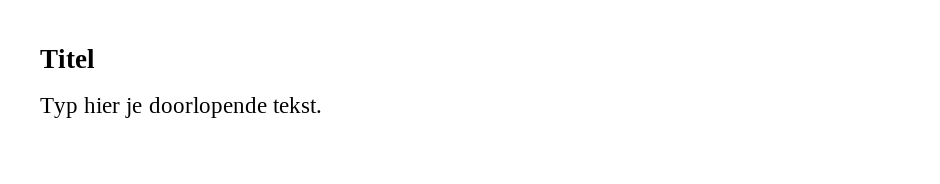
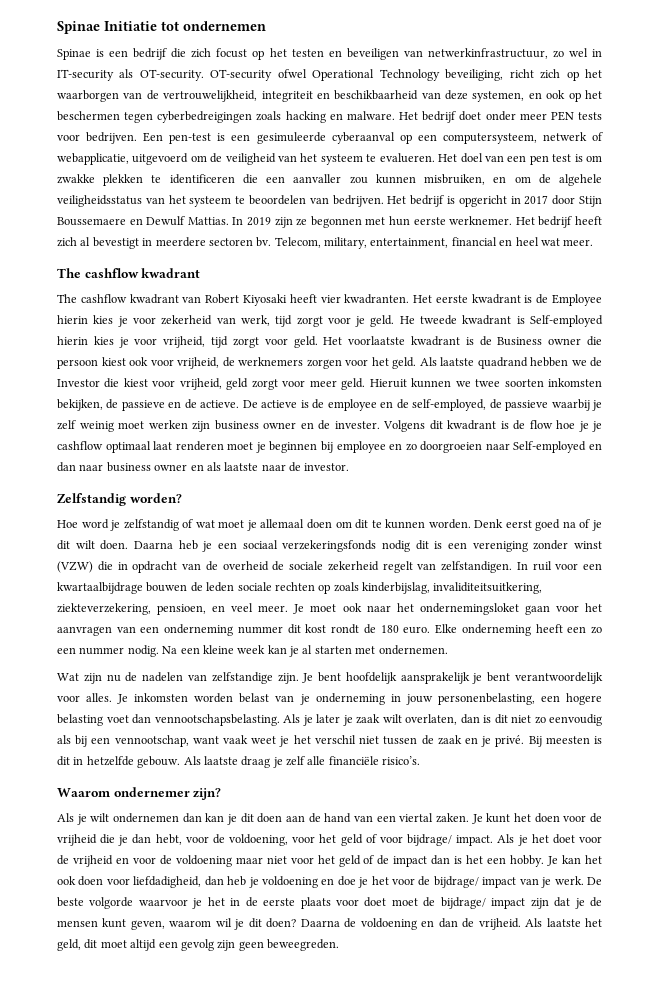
- Titel
- Typ hier je doorlopende tekst.
+ Spinae Initiatie tot ondernemen
+ Spinae is een bedrijf die zich focust op het testen en beveiligen van netwerkinfrastructuur, zo wel in IT-security als OT-security. OT-security ofwel Operational Technology beveiliging, richt zich op het waarborgen van de vertrouwelijkheid, integriteit en beschikbaarheid van deze systemen, en ook op het beschermen tegen cyberbedreigingen zoals hacking en malware. Het bedrijf doet onder meer PEN tests voor bedrijven. Een pen-test is een gesimuleerde cyberaanval op een computersysteem, netwerk of webapplicatie, uitgevoerd om de veiligheid van het systeem te evalueren. Het doel van een pen test is om zwakke plekken te identificeren die een aanvaller zou kunnen misbruiken, en om de algehele veiligheidsstatus van het systeem te beoordelen van bedrijven. Het bedrijf is opgericht in 2017 door Stijn Boussemaere en Dewulf Mattias. In 2019 zijn ze begonnen met hun eerste werknemer. Het bedrijf heeft zich al bevestigt in meerdere sectoren bv. Telecom, military, entertainment, financial en heel wat meer.
+ The cashflow kwadrant
+ The cashflow kwadrant van Robert Kiyosaki heeft vier kwadranten. Het eerste kwadrant is de Employee hierin kies je voor zekerheid van werk, tijd zorgt voor je geld. He tweede kwadrant is Self-employed hierin kies je voor vrijheid, tijd zorgt voor geld. Het voorlaatste kwadrant is de Business owner die persoon kiest ook voor vrijheid, de werknemers zorgen voor het geld. Als laatste quadrand hebben we de Investor die kiest voor vrijheid, geld zorgt voor meer geld. Hieruit kunnen we twee soorten inkomsten bekijken, de passieve en de actieve. De actieve is de employee en de self-employed, de passieve waarbij je zelf weinig moet werken zijn business owner en de invester. Volgens dit kwadrant is de flow hoe je je cashflow optimaal laat renderen moet je beginnen bij employee en zo doorgroeien naar Self-employed en dan naar business owner en als laatste naar de investor.
+ Zelfstandig worden?
+ Hoe word je zelfstandig of wat moet je allemaal doen om dit te kunnen worden. Denk eerst goed na of je dit wilt doen. Daarna heb je een sociaal verzekeringsfonds nodig dit is een vereniging zonder winst (VZW) die in opdracht van de overheid de sociale zekerheid regelt van zelfstandigen. In ruil voor een kwartaalbijdrage bouwen de leden sociale rechten op zoals kinderbijslag, invaliditeitsuitkering, ziekteverzekering, pensioen, en veel meer. Je moet ook naar het ondernemingsloket gaan voor het aanvragen van een onderneming nummer dit kost rondt de 180 euro. Elke onderneming heeft een zo een nummer nodig. Na een kleine week kan je al starten met ondernemen.
+ Wat zijn nu de nadelen van zelfstandige zijn. Je bent hoofdelijk aansprakelijk je bent verantwoordelijk voor alles. Je inkomsten worden belast van je onderneming in jouw personenbelasting, een hogere belasting voet dan vennootschapsbelasting. Als je later je zaak wilt overlaten, dan is dit niet zo eenvoudig als bij een vennootschap, want vaak weet je het verschil niet tussen de zaak en je privé. Bij meesten is dit in hetzelfde gebouw. Als laatste draag je zelf alle financiële risico’s.
+ Waarom ondernemer zijn?
+ Als je wilt ondernemen dan kan je dit doen aan de hand van een viertal zaken. Je kunt het doen voor de vrijheid die je dan hebt, voor de voldoening, voor het geld of voor bijdrage/ impact. Als je het doet voor de vrijheid en voor de voldoening maar niet voor het geld of de impact dan is het een hobby. Je kan het ook doen voor liefdadigheid, dan heb je voldoening en doe je het voor de bijdrage/ impact van je werk. De beste volgorde waarvoor je het in de eerste plaats voor doet moet de bijdrage/ impact zijn dat je de mensen kunt geven, waarom wil je dit doen? Daarna de voldoening en dan de vrijheid. Als laatste het geld, dit moet altijd een gevolg zijn geen beweegreden.

